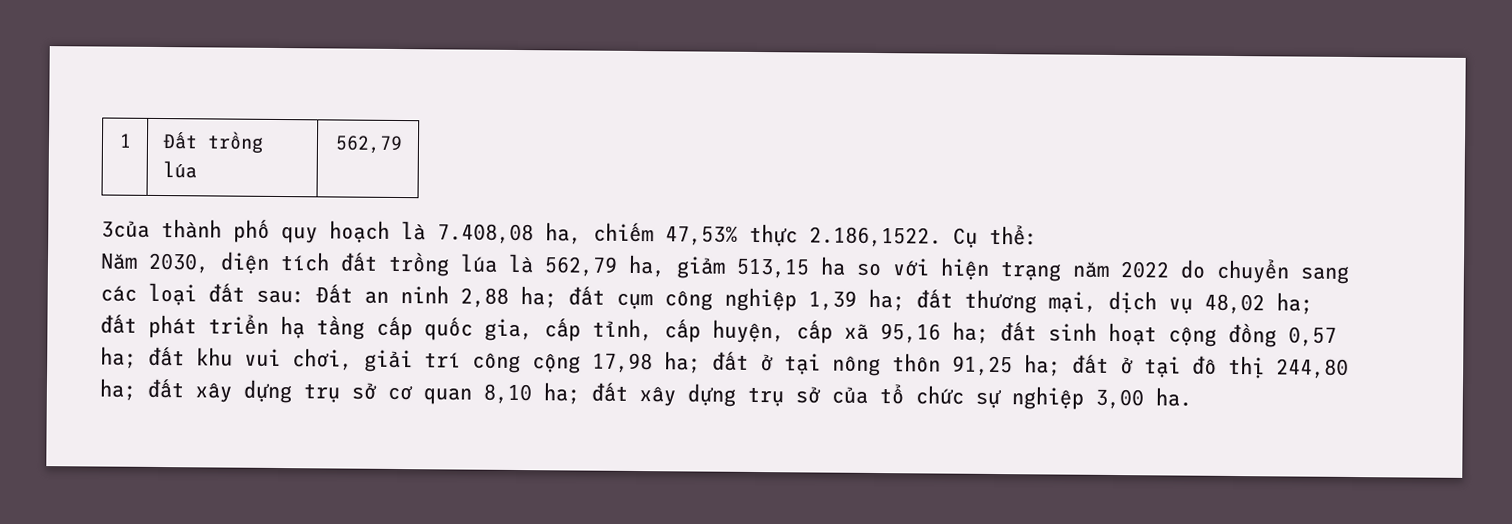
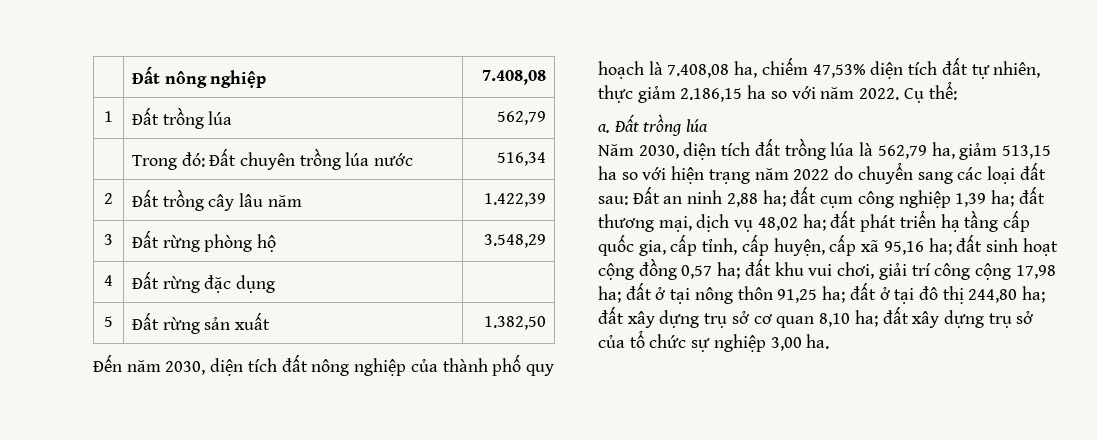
+ | Đất nông nghiệp | 7.408,08
- 3của thành phố quy hoạch là 7.408,08 ha, chiếm 47,53% thực 2.186,1522. Cụ thể:
+ | Trong đó: Đất chuyên trồng lúa nước | 516,34
+ 2 | Đất trồng cây lâu năm | 1.422,39
+ 3 | Đất rừng phòng hộ | 3.548,29
+ 4 | Đất rừng đặc dụng |
+ 5 | Đất rừng sản xuất | 1.382,50
+ Đến năm 2030, diện tích đất nông nghiệp của thành phố quy hoạch là 7.408,08 ha, chiếm 47,53% diện tích đất tự nhiên, thực giảm 2.186,15 ha so với năm 2022. Cụ thể:
+ a. Đất trồng lúa

